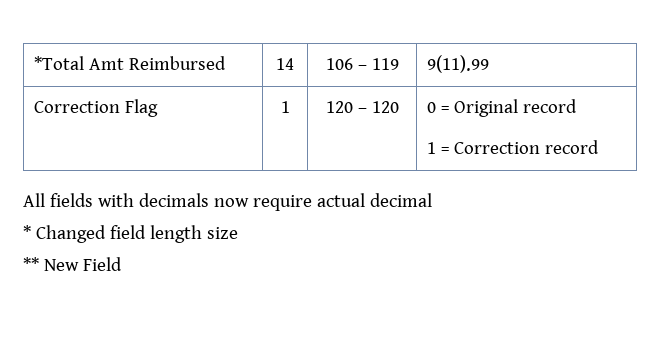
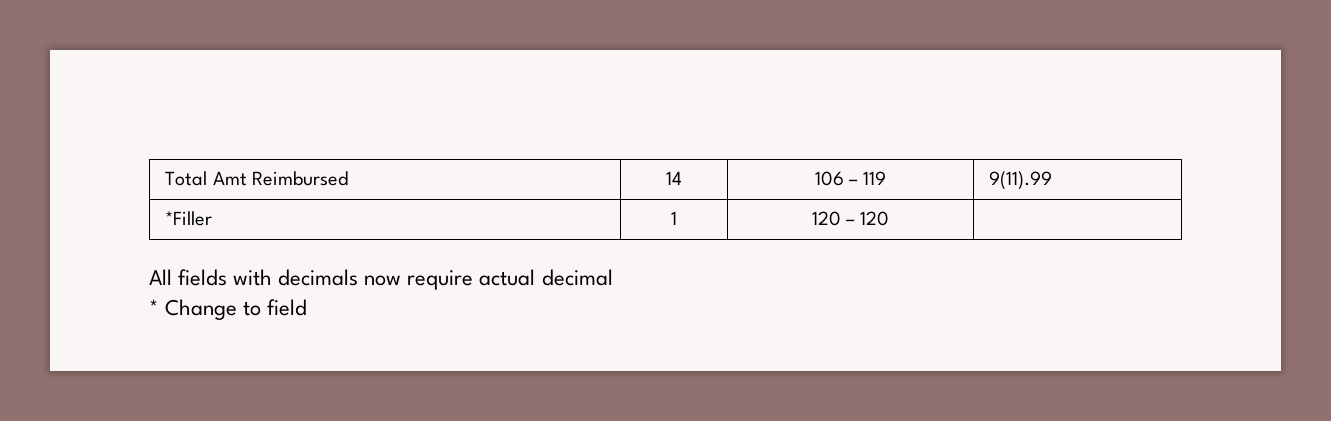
- *Total Amt Reimbursed | 14 | 106 – 119 | 9(11).99
+ Total Amt Reimbursed | 14 | 106 – 119 | 9(11).99
- Correction Flag | 1 | 120 – 120 | 0 = Original record
- 1 = Correction record
+ *Filler | 1 | 120 – 120 |
- * Changed field length size
- ** New Field
+ * Change to field

